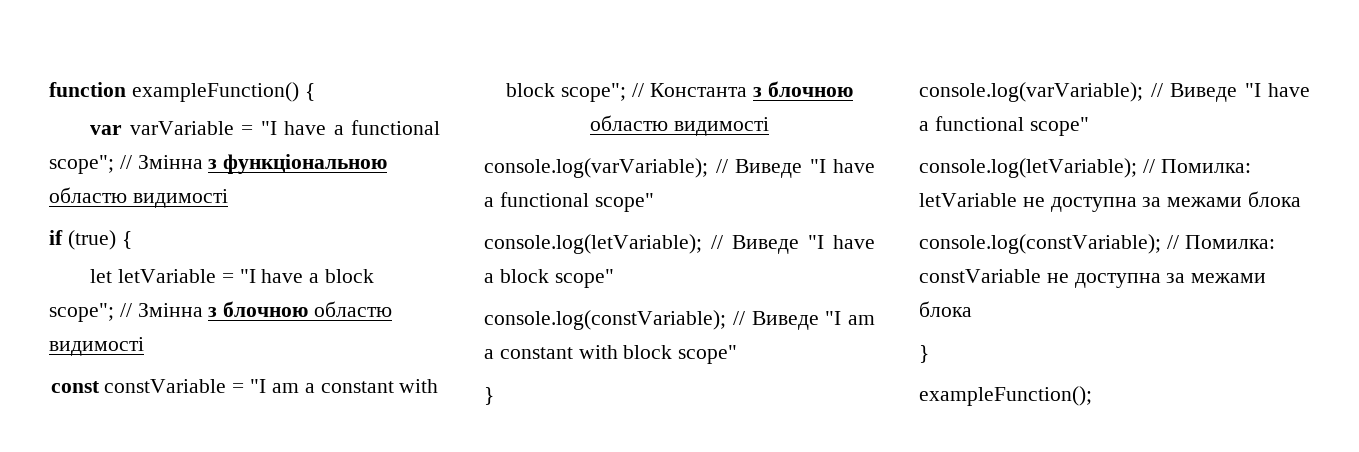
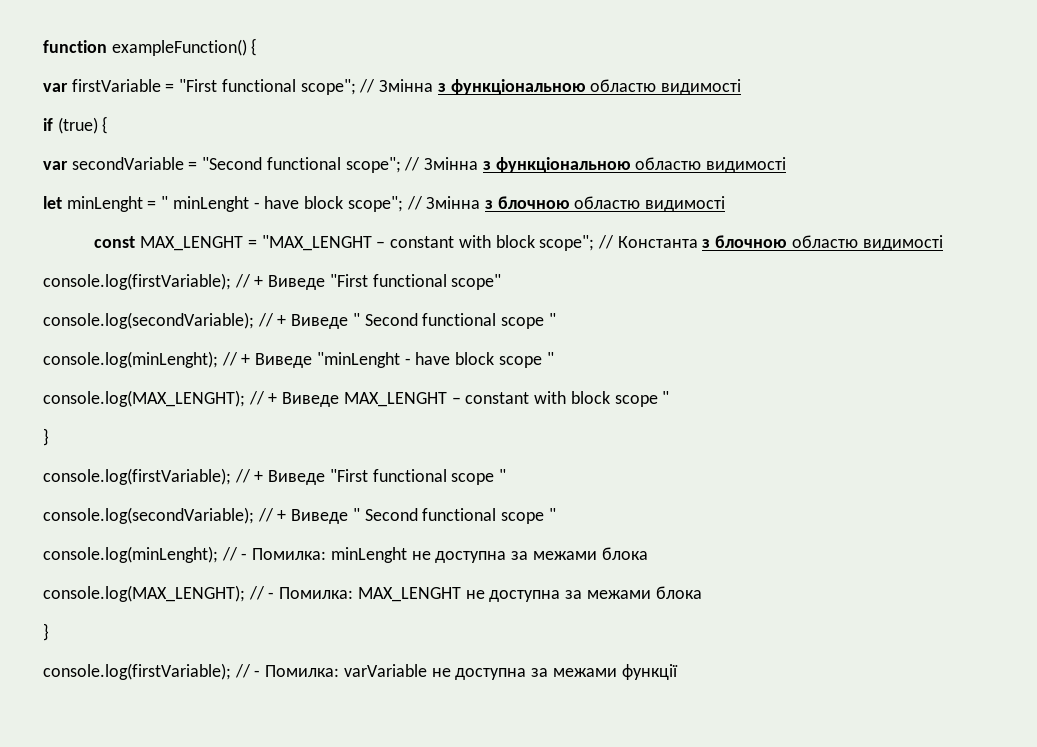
- var varVariable = "I have a functional scope"; // Змінна з функціональною областю видимості
+ var firstVariable = "First functional scope"; // Змінна з функціональною областю видимості
- let letVariable = "I have a block scope"; // Змінна з блочною областю видимості
+ var secondVariable = "Second functional scope"; // Змінна з функціональною областю видимості
+ let minLenght = " minLenght - have block scope"; // Змінна з блочною областю видимості
- const constVariable = "I am a constant with block scope"; // Константа з блочною областю видимості
- console.log(varVariable); // Виведе "I have a functional scope"
- console.log(letVariable); // Виведе "I have a block scope"
- console.log(constVariable); // Виведе "I am a constant with block scope"
+ const MAX_LENGHT = "MAX_LENGHT – constant with block scope"; // Константа з блочною областю видимості
+ console.log(firstVariable); // + Виведе "First functional scope"
+ console.log(secondVariable); // + Виведе " Second functional scope "
+ console.log(minLenght); // + Виведе "minLenght - have block scope "
+ console.log(MAX_LENGHT); // + Виведе MAX_LENGHT – constant with block scope "
  }
- console.log(varVariable); // Виведе "I have a functional scope"
- console.log(letVariable); // Помилка: letVariable не доступна за межами блока
- console.log(constVariable); // Помилка: constVariable не доступна за межами блока
+ console.log(firstVariable); // + Виведе "First functional scope "
+ console.log(secondVariable); // + Виведе " Second functional scope "
+ console.log(minLenght); // - Помилка: minLenght не доступна за межами блока
+ console.log(MAX_LENGHT); // - Помилка: MAX_LENGHT не доступна за межами блока
- exampleFunction();
+ console.log(firstVariable); // - Помилка: varVariable не доступна за межами функції

